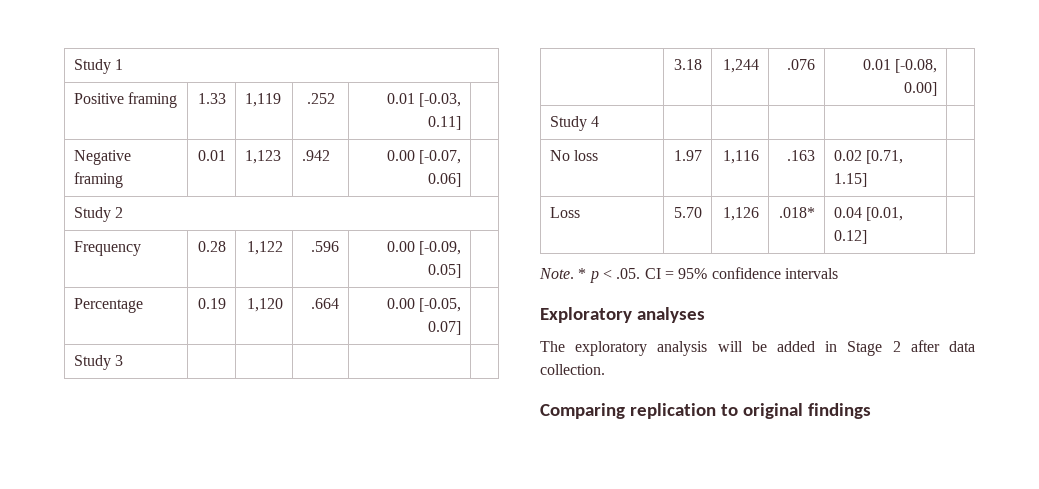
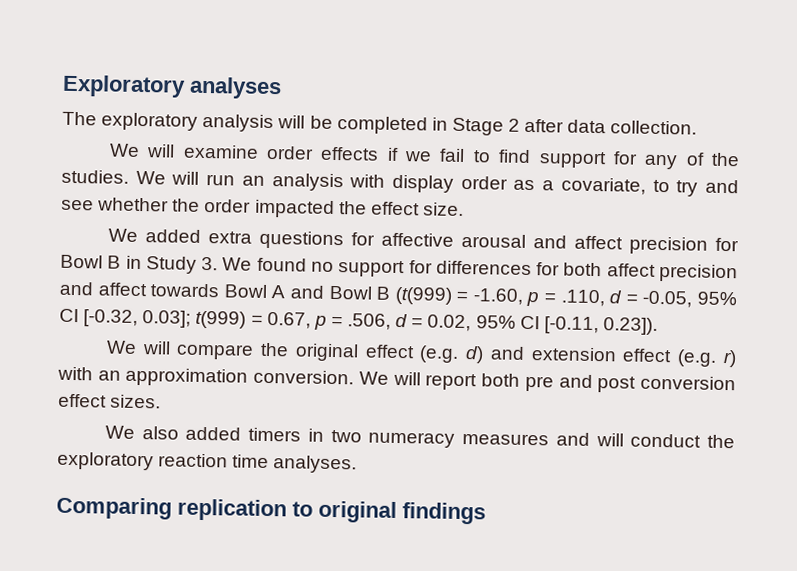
- Study 1
- Positive framing | 1.33 | 1,119 | .252 | 0.01 [-0.03, 0.11] |
- Negative framing | 0.01 | 1,123 | .942 | 0.00 [-0.07, 0.06] |
- Study 2
- Frequency | 0.28 | 1,122 | .596 | 0.00 [-0.09, 0.05] |
- Percentage | 0.19 | 1,120 | .664 | 0.00 [-0.05, 0.07] |
- Study 3 | | | | |
- | 3.18 | 1,244 | .076 | 0.01 [-0.08, 0.00] |
- Study 4 | | | | |
- No loss | 1.97 | 1,116 | .163 | 0.02 [0.71, 1.15] |
- Loss | 5.70 | 1,126 | .018* | 0.04 [0.01, 0.12] |
- Note. * p < .05. CI = 95% confidence intervals
- The exploratory analysis will be added in Stage 2 after data collection.
+ The exploratory analysis will be completed in Stage 2 after data collection.
+ We will examine order effects if we fail to find support for any of the studies. We will run an analysis with display order as a covariate, to try and see whether the order impacted the effect size.
+ We added extra questions for affective arousal and affect precision for Bowl B in Study 3. We found no support for differences for both affect precision and affect towards Bowl A and Bowl B (t(999) = -1.60, p = .110, d = -0.05, 95% CI [-0.32, 0.03]; t(999) = 0.67, p = .506, d = 0.02, 95% CI [-0.11, 0.23]).
+ We will compare the original effect (e.g. d) and extension effect (e.g. r) with an approximation conversion. We will report both pre and post conversion effect sizes.
+ We also added timers in two numeracy measures and will conduct the exploratory reaction time analyses.

